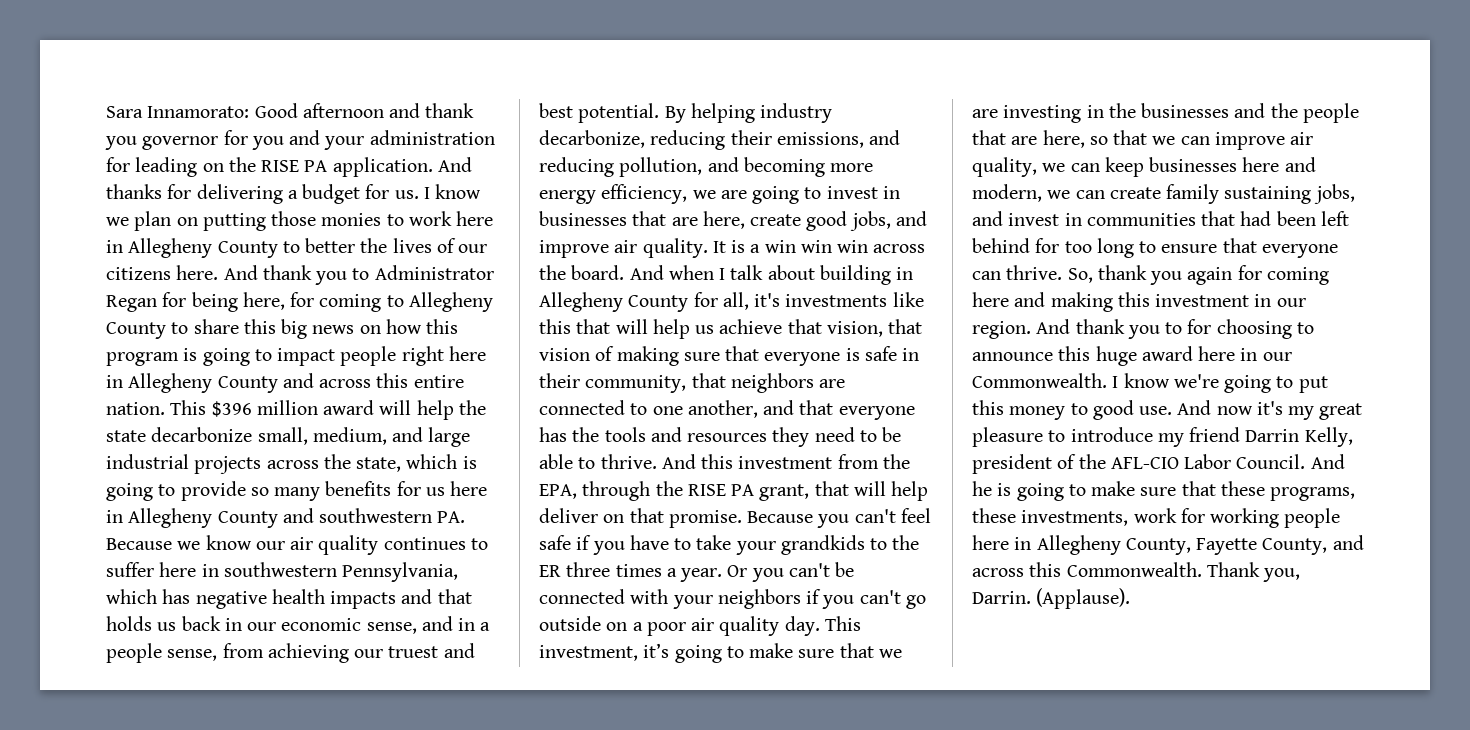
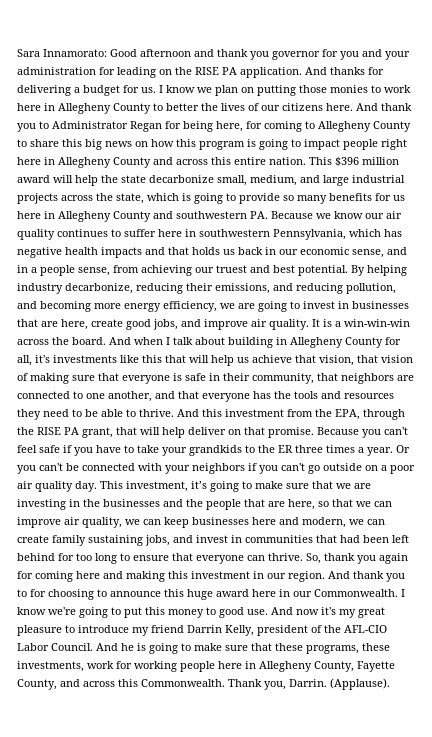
- It is a win win win across the board.
+ It is a win-win-win across the board.

